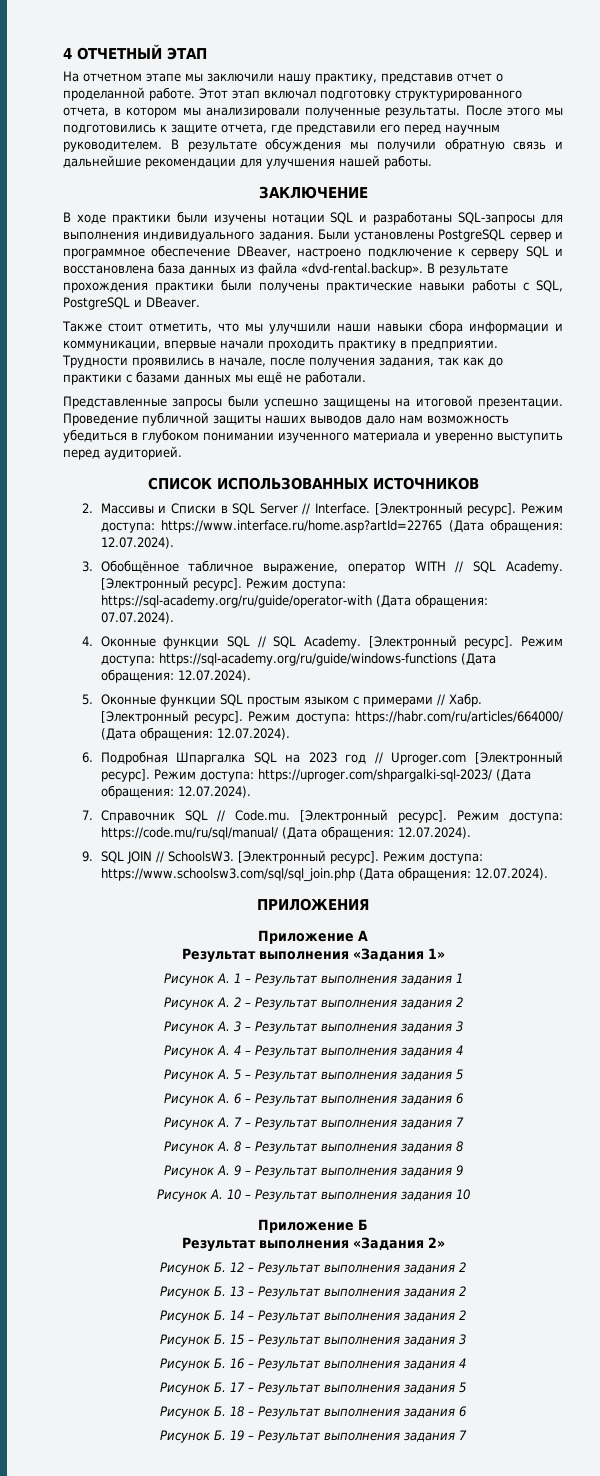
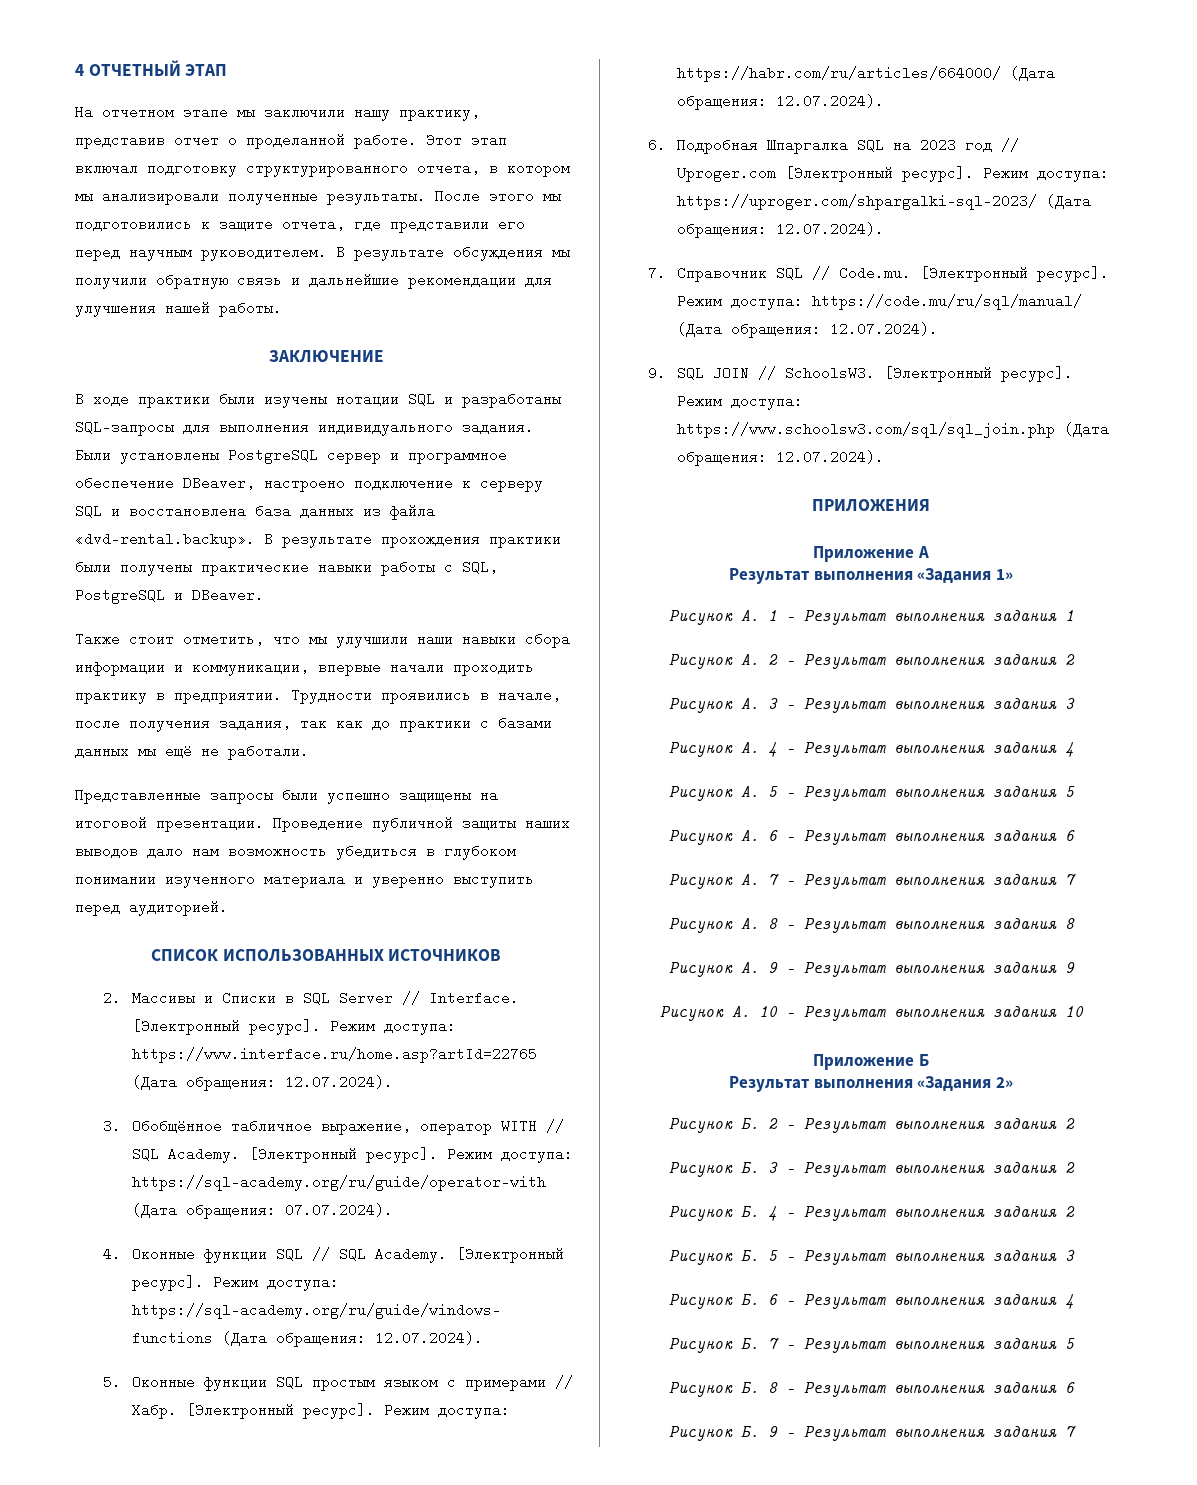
- Рисунок Б. 12 – Результат выполнения задания 2
- Рисунок Б. 13 – Результат выполнения задания 2
- Рисунок Б. 14 – Результат выполнения задания 2
- Рисунок Б. 15 – Результат выполнения задания 3
+ Рисунок Б. 2 – Результат выполнения задания 2
+ Рисунок Б. 3 – Результат выполнения задания 2
+ Рисунок Б. 4 – Результат выполнения задания 2
+ Рисунок Б. 5 – Результат выполнения задания 3
- Рисунок Б. 16 – Результат выполнения задания 4
+ Рисунок Б. 6 – Результат выполнения задания 4
- Рисунок Б. 17 – Результат выполнения задания 5
+ Рисунок Б. 7 – Результат выполнения задания 5
- Рисунок Б. 18 – Результат выполнения задания 6
+ Рисунок Б. 8 – Результат выполнения задания 6
- Рисунок Б. 19 – Результат выполнения задания 7
+ Рисунок Б. 9 – Результат выполнения задания 7

